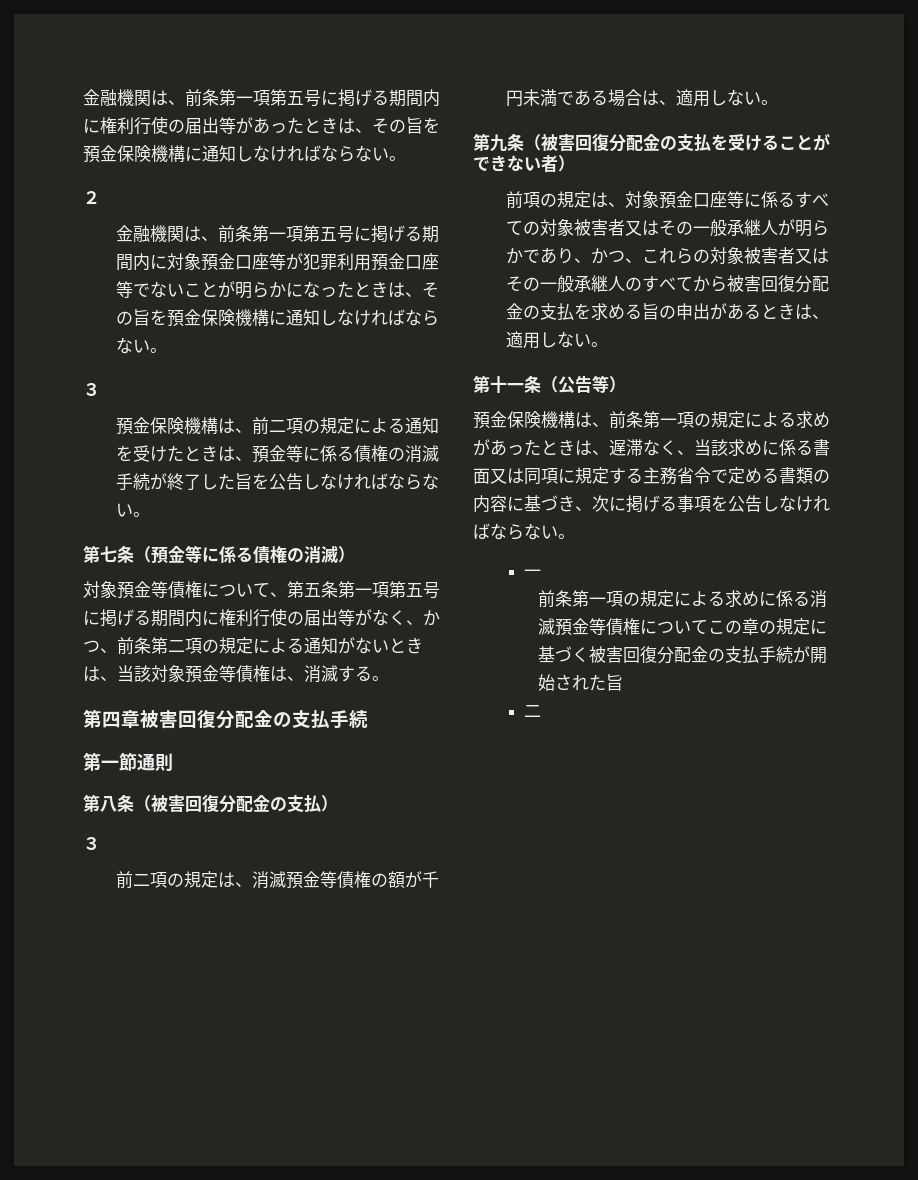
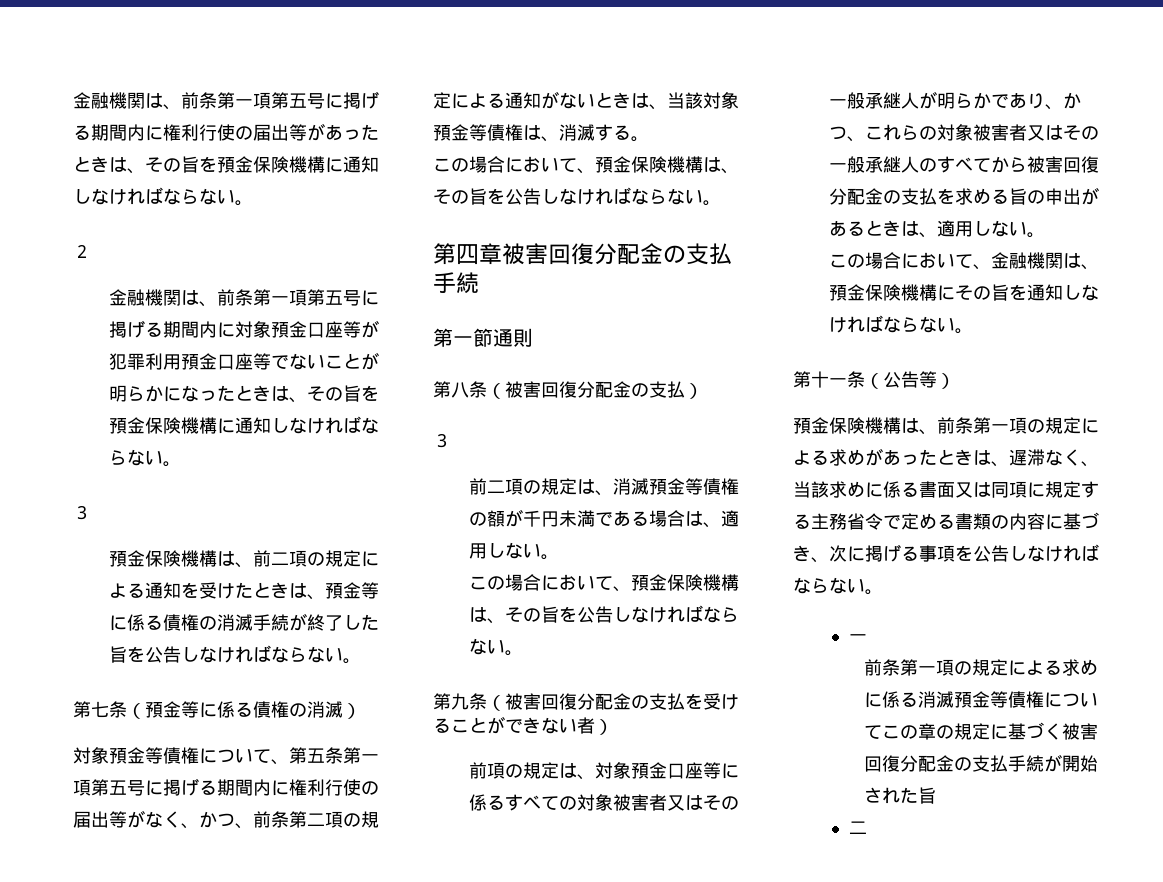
  対象預金等債権について、第五条第一項第五号に掲げる期間内に権利行使の届出等がなく、かつ、前条第二項の規定による通知がないときは、当該対象預金等債権は、消滅する。
+ この場合において、預金保険機構は、その旨を公告しなければならない。
  前二項の規定は、消滅預金等債権の額が千円未満である場合は、適用しない。
+ この場合において、預金保険機構は、その旨を公告しなければならない。
+ この場合において、金融機関は、預金保険機構にその旨を通知しなければならない。

